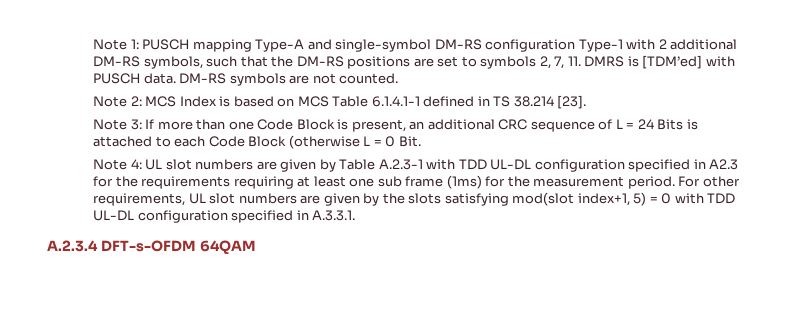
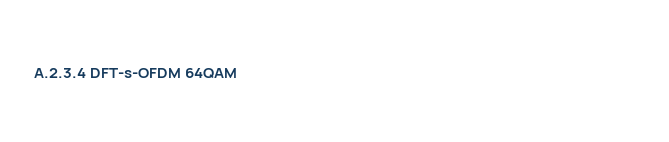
- Note 1: PUSCH mapping Type-A and single-symbol DM-RS configuration Type-1 with 2 additional DM-RS symbols, such that the DM-RS positions are set to symbols 2, 7, 11. DMRS is [TDM’ed] with PUSCH data. DM-RS symbols are not counted.
- Note 2: MCS Index is based on MCS Table 6.1.4.1-1 defined in TS 38.214 [23].
- Note 3: If more than one Code Block is present, an additional CRC sequence of L = 24 Bits is attached to each Code Block (otherwise L = 0 Bit.
- Note 4: UL slot numbers are given by Table A.2.3-1 with TDD UL-DL configuration specified in A2.3 for the requirements requiring at least one sub frame (1ms) for the measurement period. For other requirements, UL slot numbers are given by the slots satisfying mod(slot index+1, 5) = 0 with TDD UL-DL configuration specified in A.3.3.1.

